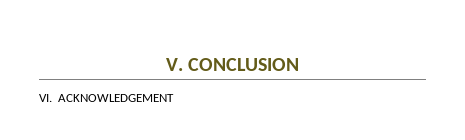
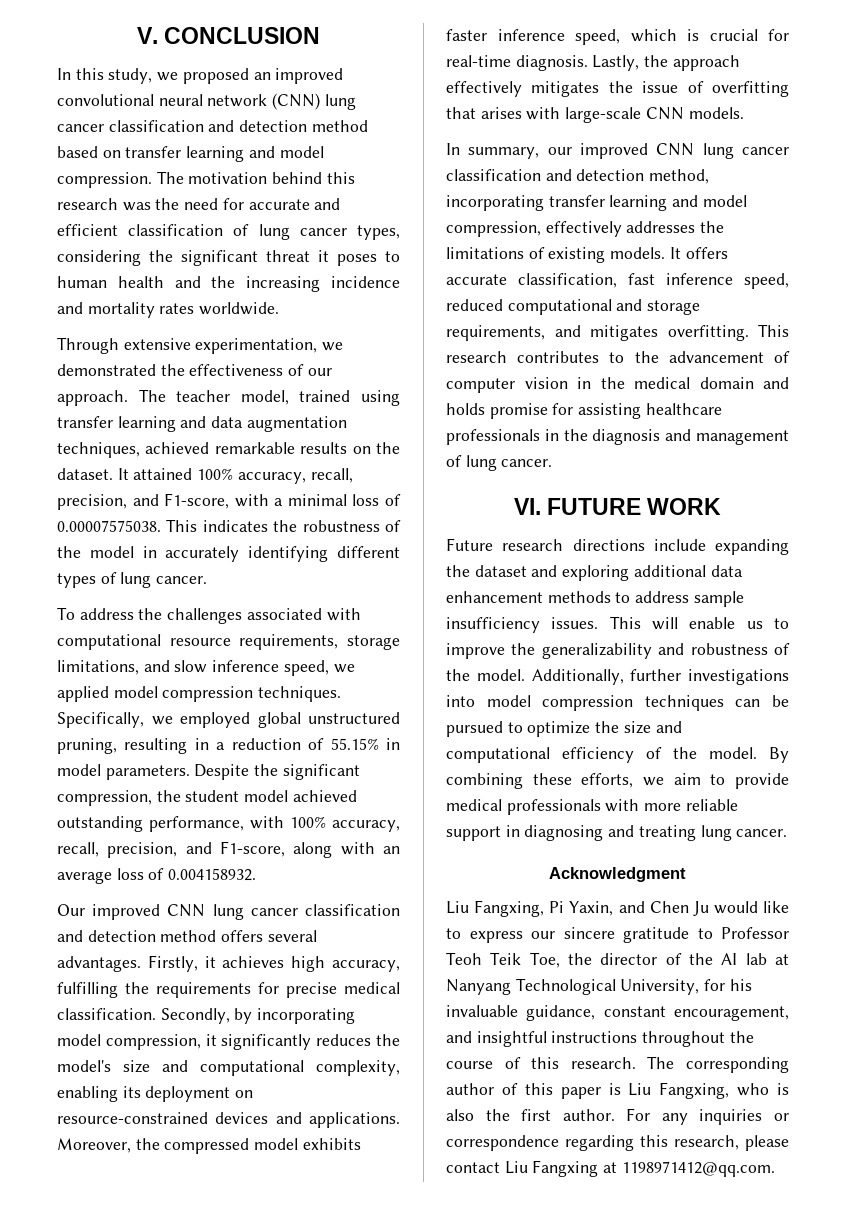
- VI. ACKNOWLEDGEMENT
+ In this study, we proposed an improved convolutional neural network (CNN) lung cancer classification and detection method based on transfer learning and model compression. The motivation behind this research was the need for accurate and efficient classification of lung cancer types, considering the significant threat it poses to human health and the increasing incidence and mortality rates worldwide.
+ Through extensive experimentation, we demonstrated the effectiveness of our approach. The teacher model, trained using transfer learning and data augmentation techniques, achieved remarkable results on the dataset. It attained 100% accuracy, recall, precision, and F1-score, with a minimal loss of 0.00007575038. This indicates the robustness of the model in accurately identifying different types of lung cancer.
+ To address the challenges associated with computational resource requirements, storage limitations, and slow inference speed, we applied model compression techniques. Specifically, we employed global unstructured pruning, resulting in a reduction of 55.15% in model parameters. Despite the significant compression, the student model achieved outstanding performance, with 100% accuracy, recall, precision, and F1-score, along with an average loss of 0.004158932.
+ Our improved CNN lung cancer classification and detection method offers several advantages. Firstly, it achieves high accuracy, fulfilling the requirements for precise medical classification. Secondly, by incorporating model compression, it significantly reduces the model's size and computational complexity, enabling its deployment on resource-constrained devices and applications. Moreover, the compressed model exhibits faster inference speed, which is crucial for real-time diagnosis. Lastly, the approach effectively mitigates the issue of overfitting that arises with large-scale CNN models.
+ In summary, our improved CNN lung cancer classification and detection method, incorporating transfer learning and model compression, effectively addresses the limitations of existing models. It offers accurate classification, fast inference speed, reduced computational and storage requirements, and mitigates overfitting. This research contributes to the advancement of computer vision in the medical domain and holds promise for assisting healthcare professionals in the diagnosis and management of lung cancer.
+ VI. FUTURE WORK
+ Future research directions include expanding the dataset and exploring additional data enhancement methods to address sample insufficiency issues. This will enable us to improve the generalizability and robustness of the model. Additionally, further investigations into model compression techniques can be pursued to optimize the size and computational efficiency of the model. By combining these efforts, we aim to provide medical professionals with more reliable support in diagnosing and treating lung cancer.
+ Acknowledgment
+ Liu Fangxing, Pi Yaxin, and Chen Ju would like to express our sincere gratitude to Professor Teoh Teik Toe, the director of the AI lab at Nanyang Technological University, for his invaluable guidance, constant encouragement, and insightful instructions throughout the course of this research. The corresponding author of this paper is Liu Fangxing, who is also the first author. For any inquiries or correspondence regarding this research, please contact Liu Fangxing at 1198971412@qq.com.

